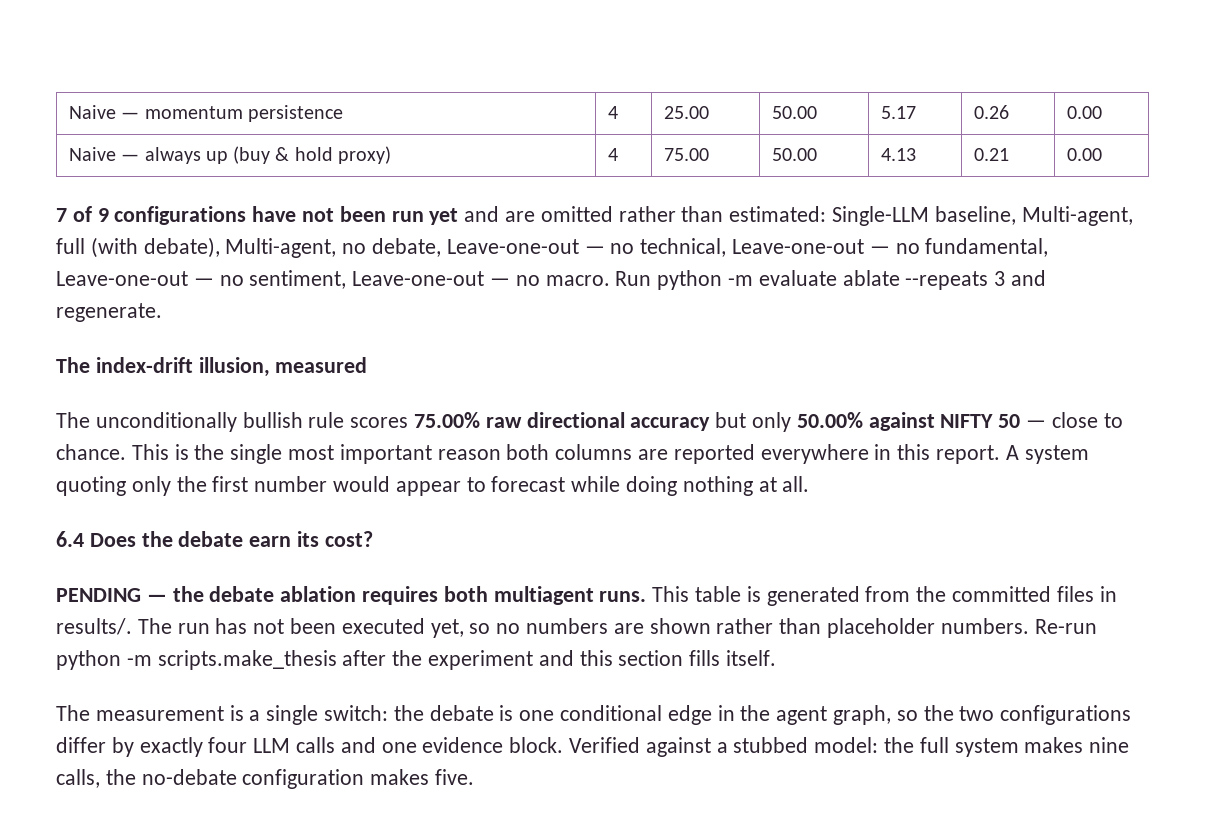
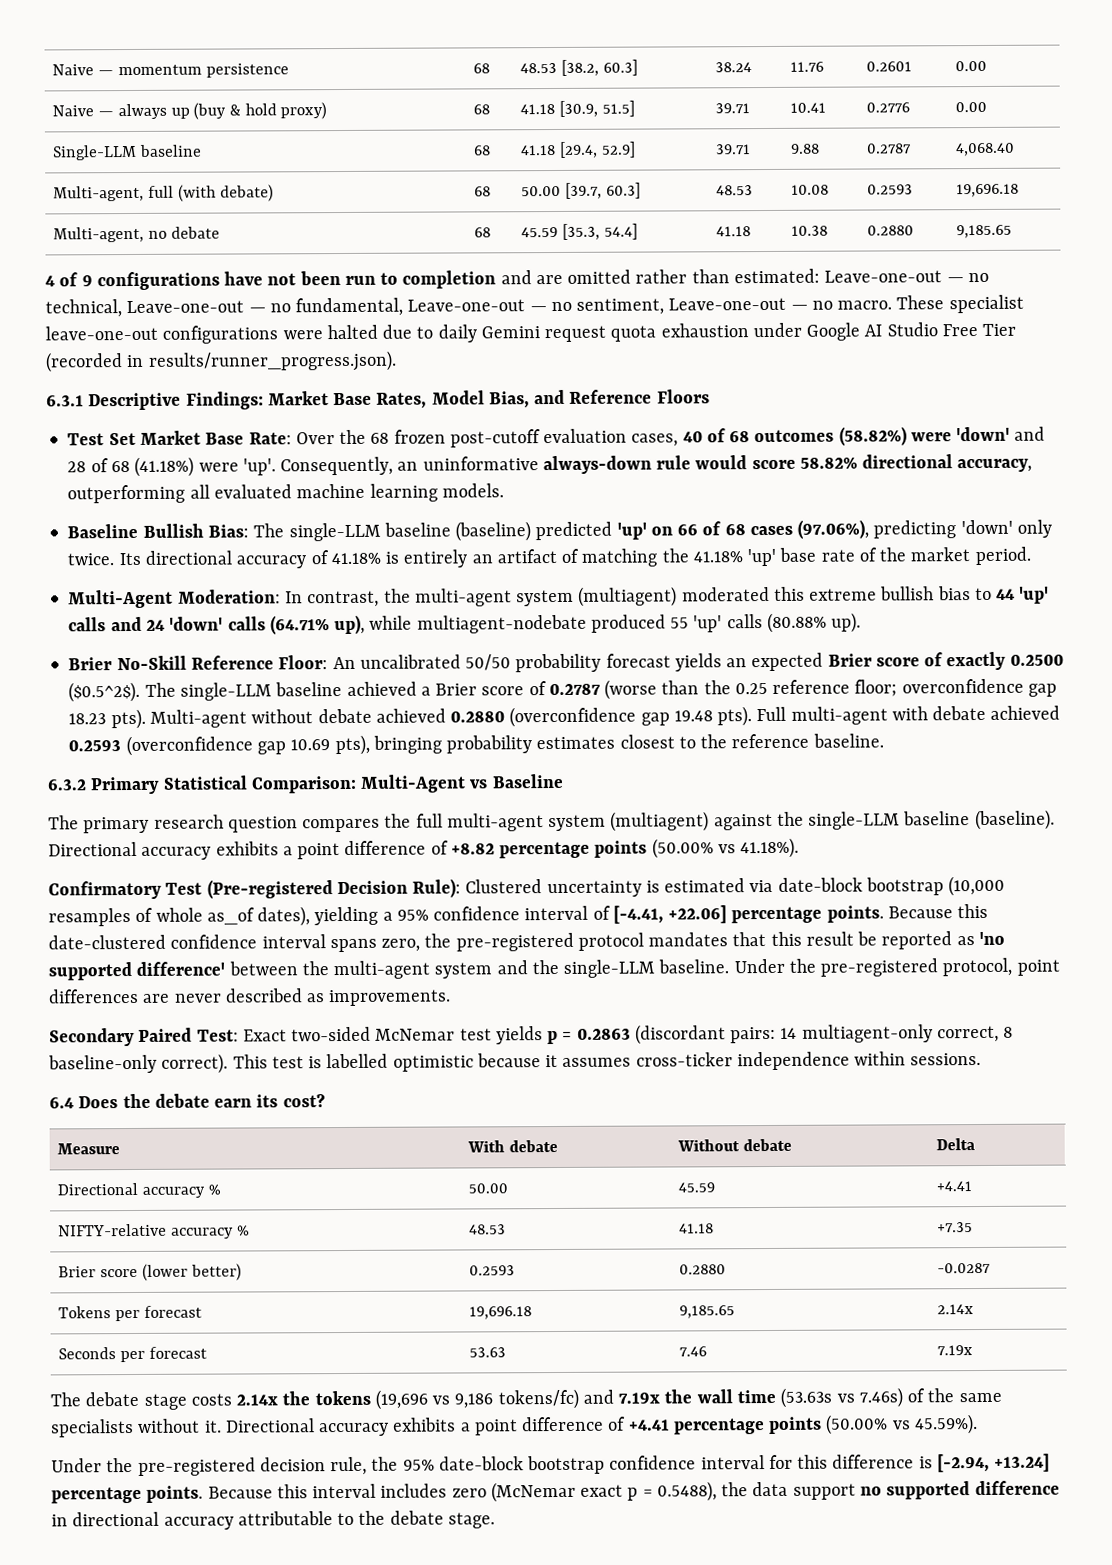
- Naive — momentum persistence | 4 | 25.00 | 50.00 | 5.17 | 0.26 | 0.00
+ Naive — momentum persistence | 68 | 48.53 [38.2, 60.3] | 38.24 | 11.76 | 0.2601 | 0.00
- Naive — always up (buy & hold proxy) | 4 | 75.00 | 50.00 | 4.13 | 0.21 | 0.00
- 7 of 9 configurations have not been run yet and are omitted rather than estimated: Single-LLM baseline, Multi-agent, full (with debate), Multi-agent, no debate, Leave-one-out — no technical, Leave-one-out — no fundamental, Leave-one-out — no sentiment, Leave-one-out — no macro.
+ Naive — always up (buy & hold proxy) | 68 | 41.18 [30.9, 51.5] | 39.71 | 10.41 | 0.2776 | 0.00
+ Single-LLM baseline | 68 | 41.18 [29.4, 52.9] | 39.71 | 9.88 | 0.2787 | 4,068.40
+ Multi-agent, full (with debate) | 68 | 50.00 [39.7, 60.3] | 48.53 | 10.08 | 0.2593 | 19,696.18
+ Multi-agent, no debate | 68 | 45.59 [35.3, 54.4] | 41.18 | 10.38 | 0.2880 | 9,185.65
+ 4 of 9 configurations have not been run to completion and are omitted rather than estimated: Leave-one-out — no technical, Leave-one-out — no fundamental, Leave-one-out — no sentiment, Leave-one-out — no macro.
- Run python -m evaluate ablate --repeats 3 and regenerate.
- The index-drift illusion, measured
- The unconditionally bullish rule scores 75.00% raw directional accuracy but only 50.00% against NIFTY 50 — close to chance. This is the single most important reason both columns are reported everywhere in this report. A system quoting only the first number would appear to forecast while doing nothing at all.
+ These specialist leave-one-out configurations were halted due to daily Gemini request quota exhaustion under Google AI Studio Free Tier (recorded in results/runner_progress.json).
+ 6.3.1 Descriptive Findings: Market Base Rates, Model Bias, and Reference Floors
+ Test Set Market Base Rate: Over the 68 frozen post-cutoff evaluation cases, 40 of 68 outcomes (58.82%) were 'down' and 28 of 68 (41.18%) were 'up'. Consequently, an uninformative always-down rule would score 58.82% directional accuracy, outperforming all evaluated machine learning models.
+ Baseline Bullish Bias: The single-LLM baseline (baseline) predicted 'up' on 66 of 68 cases (97.06%), predicting 'down' only twice. Its directional accuracy of 41.18% is entirely an artifact of matching the 41.18% 'up' base rate of the market period.
+ Multi-Agent Moderation: In contrast, the multi-agent system (multiagent) moderated this extreme bullish bias to 44 'up' calls and 24 'down' calls (64.71% up), while multiagent-nodebate produced 55 'up' calls (80.88% up).
+ Brier No-Skill Reference Floor: An uncalibrated 50/50 probability forecast yields an expected Brier score of exactly 0.2500 ($0.5^2$). The single-LLM baseline achieved a Brier score of 0.2787 (worse than the 0.25 reference floor; overconfidence gap 18.23 pts). Multi-agent without debate achieved 0.2880 (overconfidence gap 19.48 pts). Full multi-agent with debate achieved 0.2593 (overconfidence gap 10.69 pts), bringing probability estimates closest to the reference baseline.
+ 6.3.2 Primary Statistical Comparison: Multi-Agent vs Baseline
+ The primary research question compares the full multi-agent system (multiagent) against the single-LLM baseline (baseline). Directional accuracy exhibits a point difference of +8.82 percentage points (50.00% vs 41.18%).
+ Confirmatory Test (Pre-registered Decision Rule): Clustered uncertainty is estimated via date-block bootstrap (10,000 resamples of whole as_of dates), yielding a 95% confidence interval of [-4.41, +22.06] percentage points. Because this date-clustered confidence interval spans zero, the pre-registered protocol mandates that this result be reported as 'no supported difference' between the multi-agent system and the single-LLM baseline. Under the pre-registered protocol, point differences are never described as improvements.
+ Secondary Paired Test: Exact two-sided McNemar test yields p = 0.2863 (discordant pairs: 14 multiagent-only correct, 8 baseline-only correct). This test is labelled optimistic because it assumes cross-ticker independence within sessions.
- PENDING — the debate ablation requires both multiagent runs. This table is generated from the committed files in results/. The run has not been executed yet, so no numbers are shown rather than placeholder numbers. Re-run python -m scripts.make_thesis after the experiment and this section fills itself.
- The measurement is a single switch: the debate is one conditional edge in the agent graph, so the two configurations differ by exactly four LLM calls and one evidence block. Verified against a stubbed model: the full system makes nine calls, the no-debate configuration makes five.
+ Measure | With debate | Without debate | Delta
+ Directional accuracy % | 50.00 | 45.59 | +4.41
+ NIFTY-relative accuracy % | 48.53 | 41.18 | +7.35
+ Brier score (lower better) | 0.2593 | 0.2880 | -0.0287
+ Tokens per forecast | 19,696.18 | 9,185.65 | 2.14x
+ Seconds per forecast | 53.63 | 7.46 | 7.19x
+ The debate stage costs 2.14x the tokens (19,696 vs 9,186 tokens/fc) and 7.19x the wall time (53.63s vs 7.46s) of the same specialists without it. Directional accuracy exhibits a point difference of +4.41 percentage points (50.00% vs 45.59%).
+ Under the pre-registered decision rule, the 95% date-block bootstrap confidence interval for this difference is [-2.94, +13.24] percentage points. Because this interval includes zero (McNemar exact p = 0.5488), the data support no supported difference in directional accuracy attributable to the debate stage.

